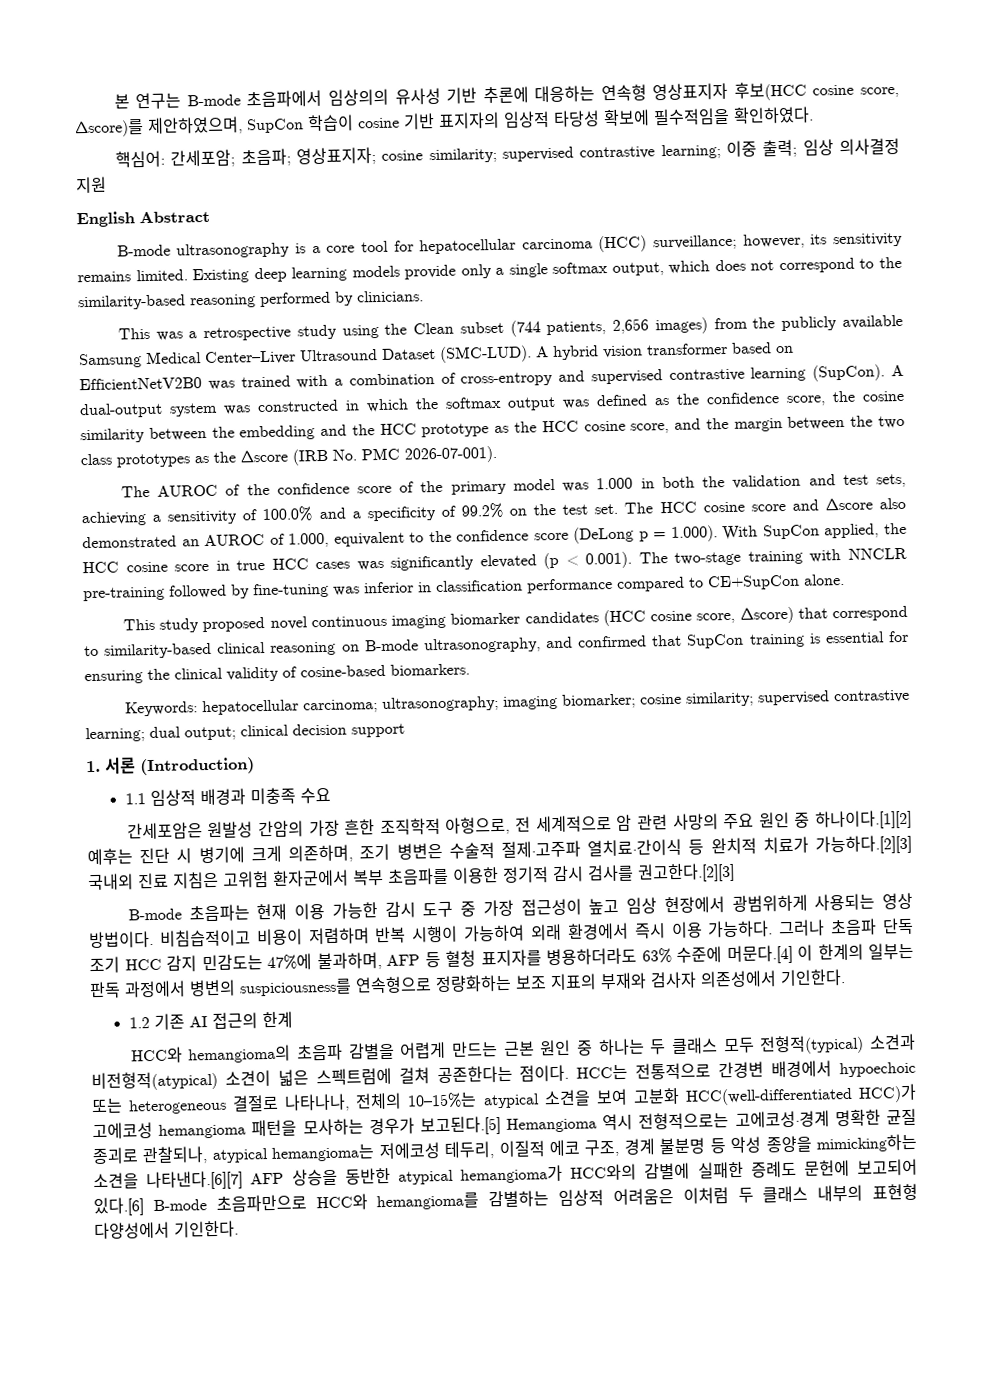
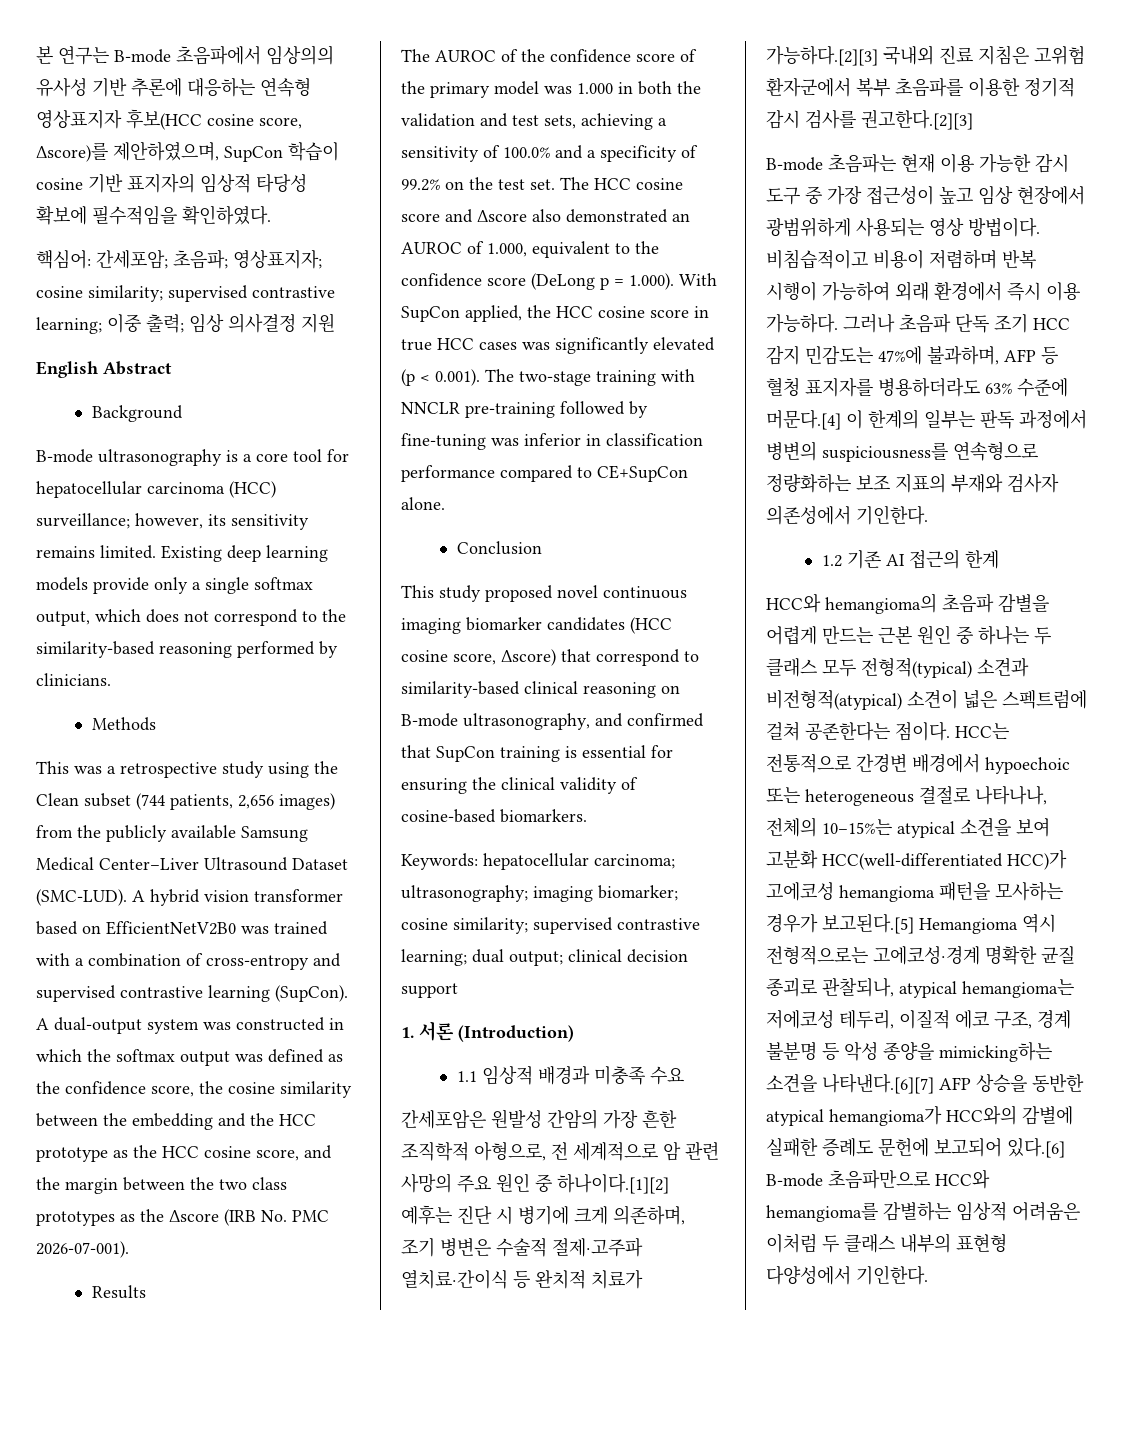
+ Background
+ Methods
+ Results
+ Conclusion

